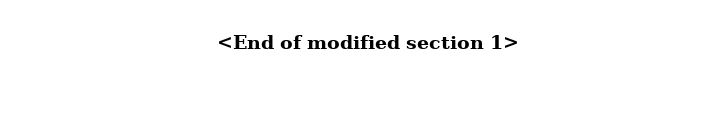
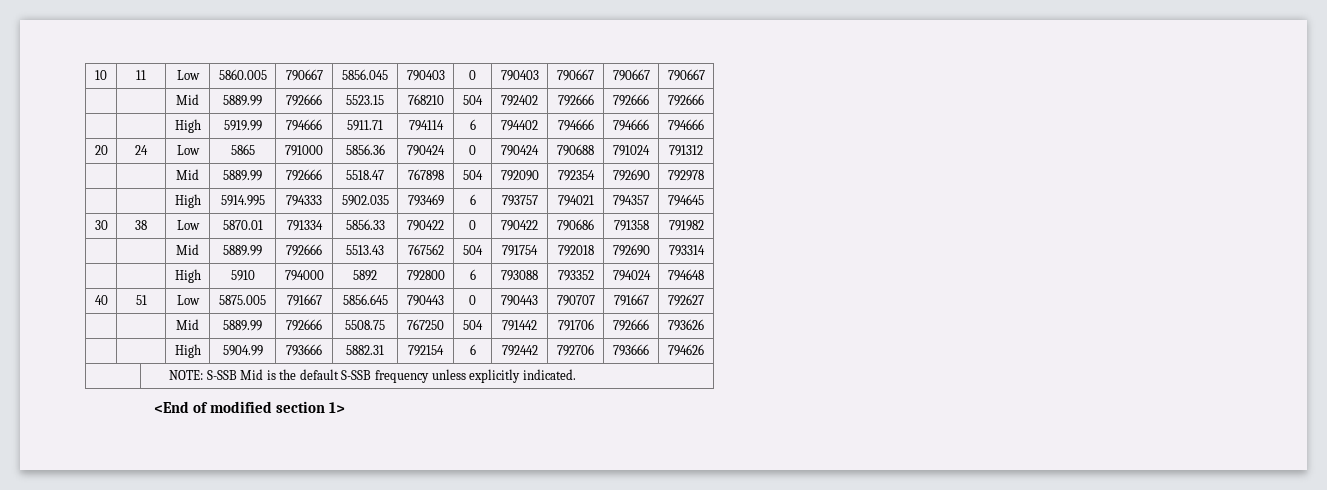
+ 10 | 11 | Low | 5860.005 | 790667 | 5856.045 | 790403 | 0 | 790403 | 790667 | 790667 | 790667
+ | | Mid | 5889.99 | 792666 | 5523.15 | 768210 | 504 | 792402 | 792666 | 792666 | 792666
+ | | High | 5919.99 | 794666 | 5911.71 | 794114 | 6 | 794402 | 794666 | 794666 | 794666
+ 20 | 24 | Low | 5865 | 791000 | 5856.36 | 790424 | 0 | 790424 | 790688 | 791024 | 791312
+ | | Mid | 5889.99 | 792666 | 5518.47 | 767898 | 504 | 792090 | 792354 | 792690 | 792978
+ | | High | 5914.995 | 794333 | 5902.035 | 793469 | 6 | 793757 | 794021 | 794357 | 794645
+ 30 | 38 | Low | 5870.01 | 791334 | 5856.33 | 790422 | 0 | 790422 | 790686 | 791358 | 791982
+ | | Mid | 5889.99 | 792666 | 5513.43 | 767562 | 504 | 791754 | 792018 | 792690 | 793314
+ | | High | 5910 | 794000 | 5892 | 792800 | 6 | 793088 | 793352 | 794024 | 794648
+ 40 | 51 | Low | 5875.005 | 791667 | 5856.645 | 790443 | 0 | 790443 | 790707 | 791667 | 792627
+ | | Mid | 5889.99 | 792666 | 5508.75 | 767250 | 504 | 791442 | 791706 | 792666 | 793626
+ | | High | 5904.99 | 793666 | 5882.31 | 792154 | 6 | 792442 | 792706 | 793666 | 794626
+ | NOTE: S-SSB Mid is the default S-SSB frequency unless explicitly indicated.

